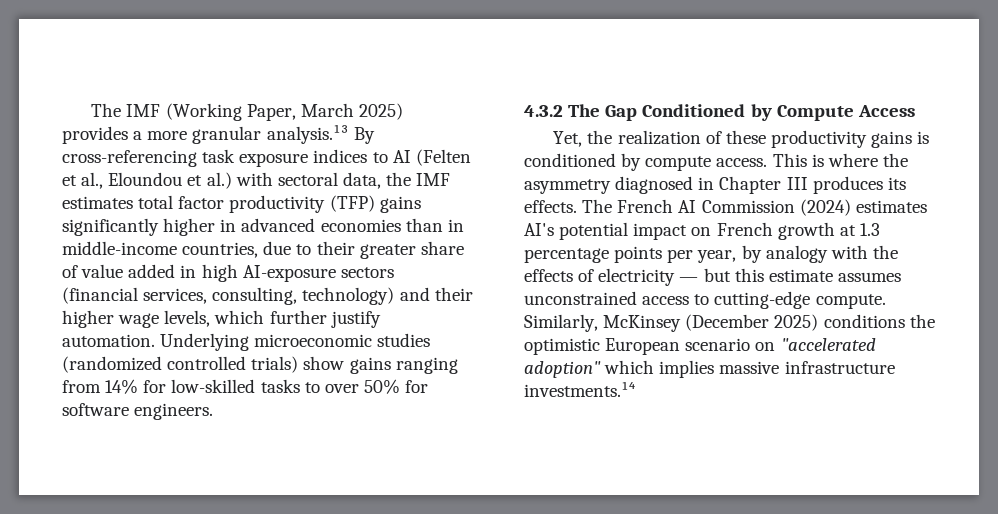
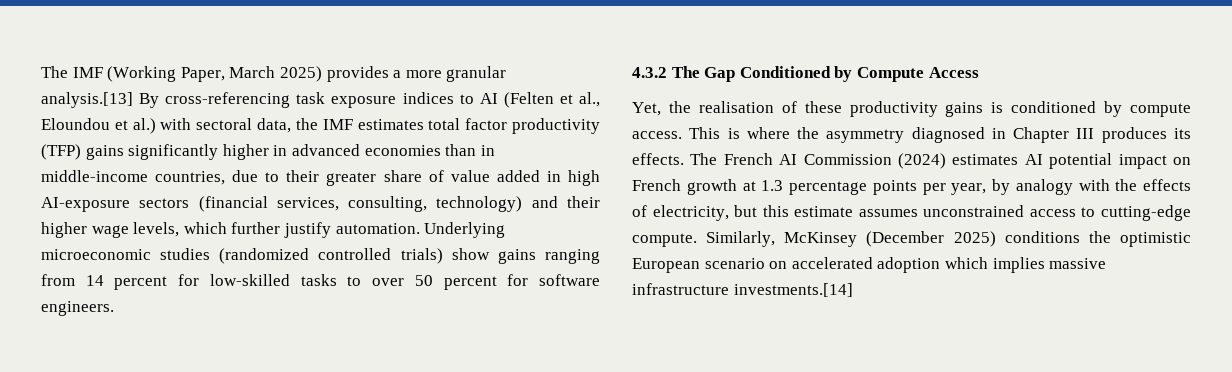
- The IMF (Working Paper, March 2025) provides a more granular analysis.¹³ By cross-referencing task exposure indices to AI (Felten et al., Eloundou et al.) with sectoral data, the IMF estimates total factor productivity (TFP) gains significantly higher in advanced economies than in middle-income countries, due to their greater share of value added in high AI-exposure sectors (financial services, consulting, technology) and their higher wage levels, which further justify automation.
+ The IMF (Working Paper, March 2025) provides a more granular analysis.[13] By cross-referencing task exposure indices to AI (Felten et al., Eloundou et al.) with sectoral data, the IMF estimates total factor productivity (TFP) gains significantly higher in advanced economies than in middle-income countries, due to their greater share of value added in high AI-exposure sectors (financial services, consulting, technology) and their higher wage levels, which further justify automation.
- Underlying microeconomic studies (randomized controlled trials) show gains ranging from 14% for low-skilled tasks to over 50% for software engineers.
+ Underlying microeconomic studies (randomized controlled trials) show gains ranging from 14 percent for low-skilled tasks to over 50 percent for software engineers.
- Yet, the realization of these productivity gains is conditioned by compute access.
+ Yet, the realisation of these productivity gains is conditioned by compute access.
- The French AI Commission (2024) estimates AI's potential impact on French growth at 1.3 percentage points per year, by analogy with the effects of electricity — but this estimate assumes unconstrained access to cutting-edge compute.
+ The French AI Commission (2024) estimates AI potential impact on French growth at 1.3 percentage points per year, by analogy with the effects of electricity, but this estimate assumes unconstrained access to cutting-edge compute.
- Similarly, McKinsey (December 2025) conditions the optimistic European scenario on "accelerated adoption" which implies massive infrastructure investments.¹⁴
+ Similarly, McKinsey (December 2025) conditions the optimistic European scenario on accelerated adoption which implies massive infrastructure investments.[14]

